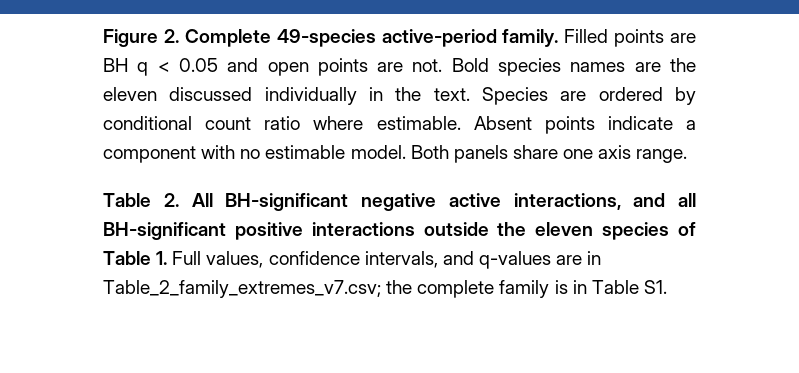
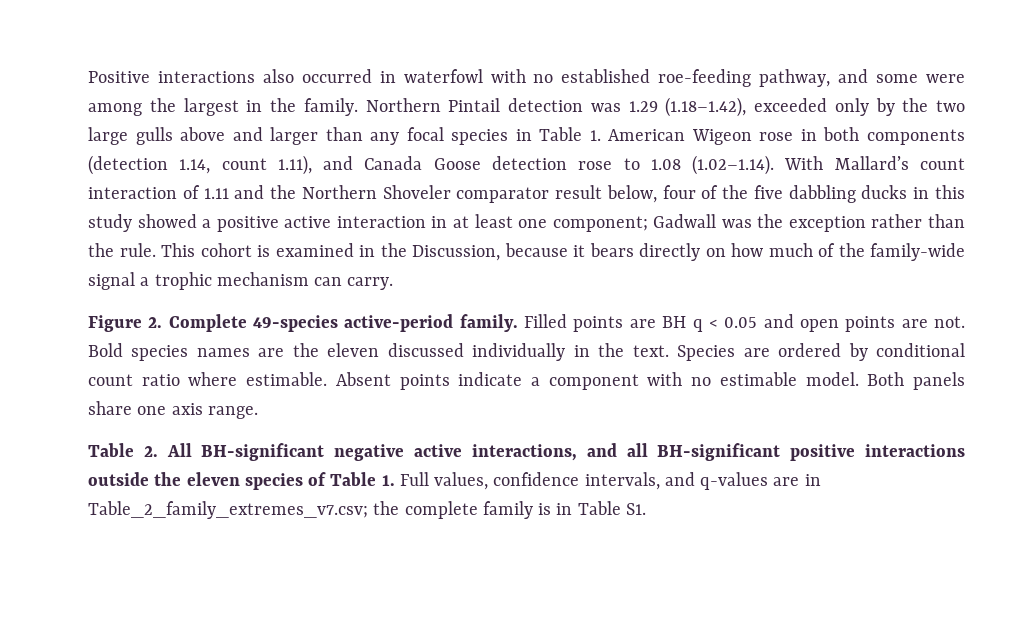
+ Positive interactions also occurred in waterfowl with no established roe-feeding pathway, and some were among the largest in the family. Northern Pintail detection was 1.29 (1.18–1.42), exceeded only by the two large gulls above and larger than any focal species in Table 1. American Wigeon rose in both components (detection 1.14, count 1.11), and Canada Goose detection rose to 1.08 (1.02–1.14). With Mallard’s count interaction of 1.11 and the Northern Shoveler comparator result below, four of the five dabbling ducks in this study showed a positive active interaction in at least one component; Gadwall was the exception rather than the rule. This cohort is examined in the Discussion, because it bears directly on how much of the family-wide signal a trophic mechanism can carry.

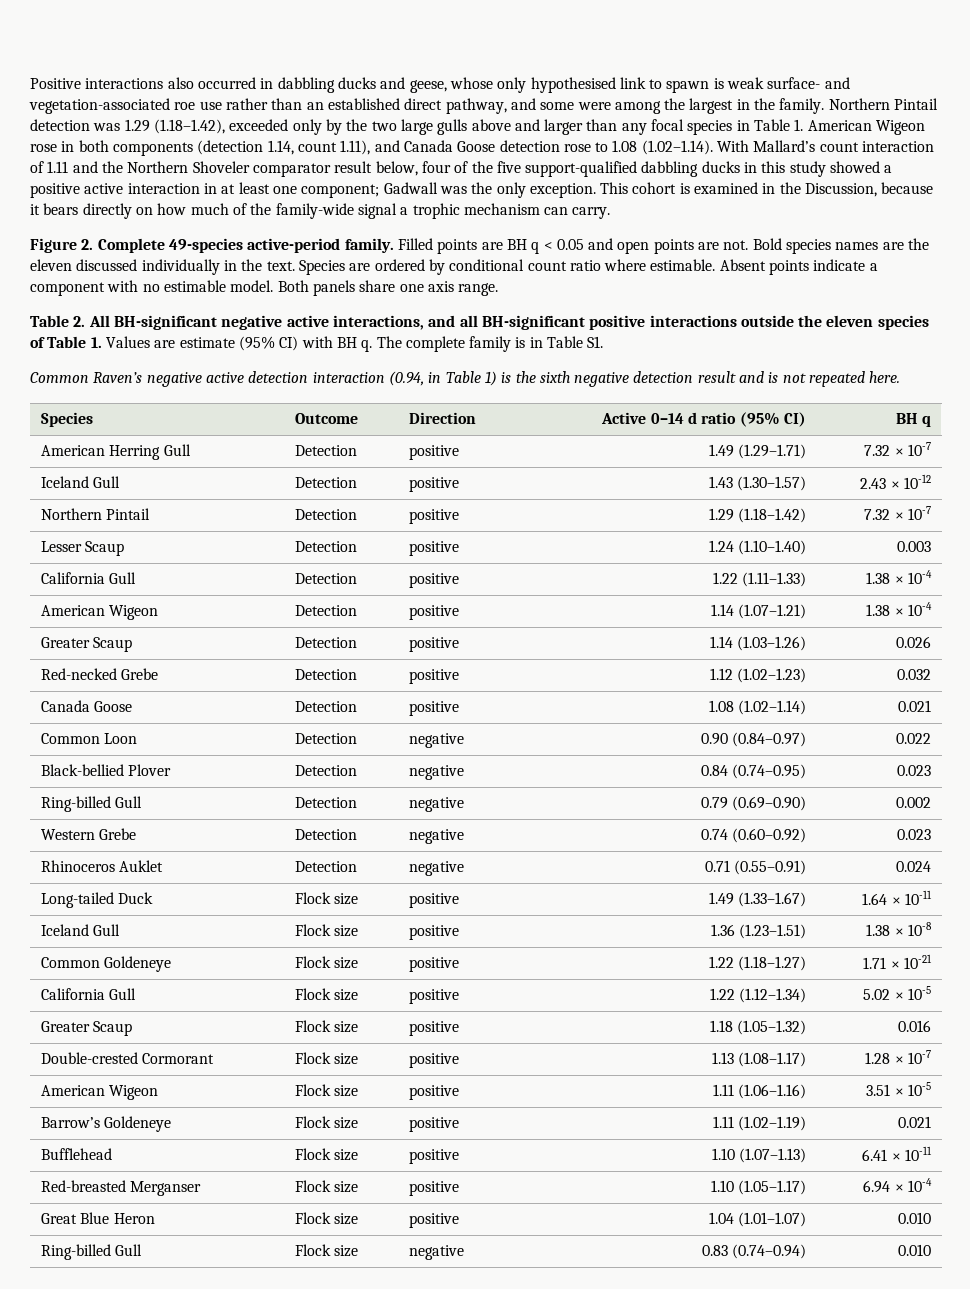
- Positive interactions also occurred in waterfowl with no established roe-feeding pathway, and some were among the largest in the family.
+ Positive interactions also occurred in dabbling ducks and geese, whose only hypothesised link to spawn is weak surface- and vegetation-associated roe use rather than an established direct pathway, and some were among the largest in the family.
- Northern Pintail detection was 1.29 (1.18–1.42), exceeded only by the two large gulls above and larger than any focal species in Table 1. American Wigeon rose in both components (detection 1.14, count 1.11), and Canada Goose detection rose to 1.08 (1.02–1.14). With Mallard’s count interaction of 1.11 and the Northern Shoveler comparator result below, four of the five dabbling ducks in this study showed a positive active interaction in at least one component;
+ Northern Pintail detection was 1.29 (1.18–1.42), exceeded only by the two large gulls above and larger than any focal species in Table 1. American Wigeon rose in both components (detection 1.14, count 1.11), and Canada Goose detection rose to 1.08 (1.02–1.14). With Mallard’s count interaction of 1.11 and the Northern Shoveler comparator result below, four of the five support-qualified dabbling ducks in this study showed a positive active interaction in at least one component;
- Gadwall was the exception rather than the rule.
+ Gadwall was the only exception.
- Table 2. All BH-significant negative active interactions, and all BH-significant positive interactions outside the eleven species of Table 1. Full values, confidence intervals, and q-values are in Table_2_family_extremes_v7.csv; the complete family is in Table S1.
+ Table 2. All BH-significant negative active interactions, and all BH-significant positive interactions outside the eleven species of Table 1. Values are estimate (95% CI) with BH q. The complete family is in Table S1.
+ Common Raven’s negative active detection interaction (0.94, in Table 1) is the sixth negative detection result and is not repeated here.
+ Species | Outcome | Direction | Active 0–14 d ratio (95% CI) | BH q
+ American Herring Gull | Detection | positive | 1.49 (1.29–1.71) | 7.32 × 10-7
+ Iceland Gull | Detection | positive | 1.43 (1.30–1.57) | 2.43 × 10-12
+ Northern Pintail | Detection | positive | 1.29 (1.18–1.42) | 7.32 × 10-7
+ Lesser Scaup | Detection | positive | 1.24 (1.10–1.40) | 0.003
+ California Gull | Detection | positive | 1.22 (1.11–1.33) | 1.38 × 10-4
+ American Wigeon | Detection | positive | 1.14 (1.07–1.21) | 1.38 × 10-4
+ Greater Scaup | Detection | positive | 1.14 (1.03–1.26) | 0.026
+ Red-necked Grebe | Detection | positive | 1.12 (1.02–1.23) | 0.032
+ Canada Goose | Detection | positive | 1.08 (1.02–1.14) | 0.021
+ Common Loon | Detection | negative | 0.90 (0.84–0.97) | 0.022
+ Black-bellied Plover | Detection | negative | 0.84 (0.74–0.95) | 0.023
+ Ring-billed Gull | Detection | negative | 0.79 (0.69–0.90) | 0.002
+ Western Grebe | Detection | negative | 0.74 (0.60–0.92) | 0.023
+ Rhinoceros Auklet | Detection | negative | 0.71 (0.55–0.91) | 0.024
+ Long-tailed Duck | Flock size | positive | 1.49 (1.33–1.67) | 1.64 × 10-11
+ Iceland Gull | Flock size | positive | 1.36 (1.23–1.51) | 1.38 × 10-8
+ Common Goldeneye | Flock size | positive | 1.22 (1.18–1.27) | 1.71 × 10-21
+ California Gull | Flock size | positive | 1.22 (1.12–1.34) | 5.02 × 10-5
+ Greater Scaup | Flock size | positive | 1.18 (1.05–1.32) | 0.016
+ Double-crested Cormorant | Flock size | positive | 1.13 (1.08–1.17) | 1.28 × 10-7
+ American Wigeon | Flock size | positive | 1.11 (1.06–1.16) | 3.51 × 10-5
+ Barrow’s Goldeneye | Flock size | positive | 1.11 (1.02–1.19) | 0.021
+ Bufflehead | Flock size | positive | 1.10 (1.07–1.13) | 6.41 × 10-11
+ Red-breasted Merganser | Flock size | positive | 1.10 (1.05–1.17) | 6.94 × 10-4
+ Great Blue Heron | Flock size | positive | 1.04 (1.01–1.07) | 0.010
+ Ring-billed Gull | Flock size | negative | 0.83 (0.74–0.94) | 0.010

